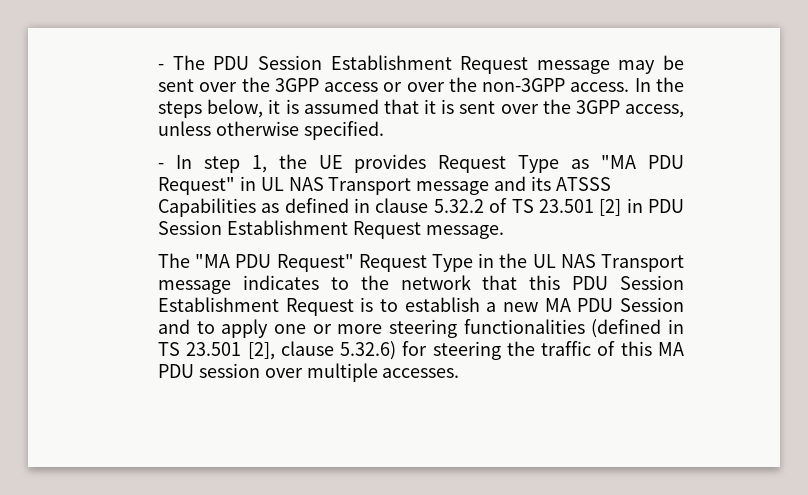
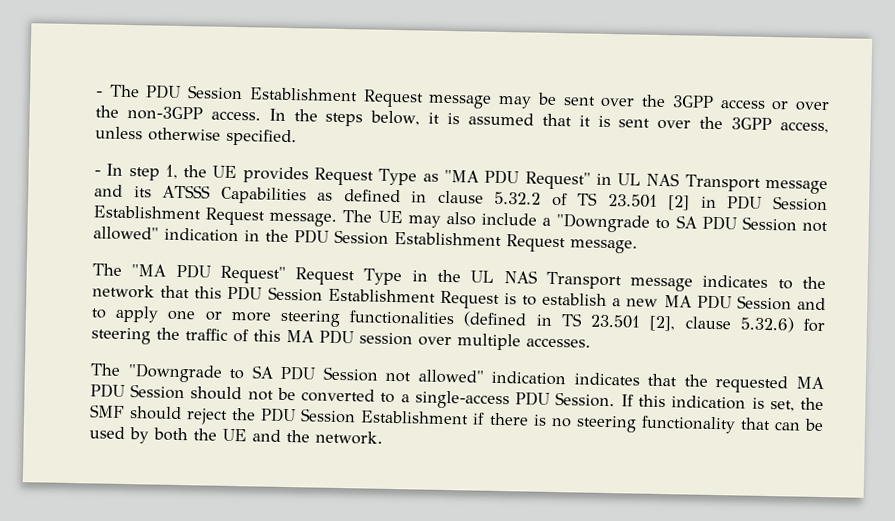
+ The UE may also include a "Downgrade to SA PDU Session not allowed" indication in the PDU Session Establishment Request message.
+ The "Downgrade to SA PDU Session not allowed" indication indicates that the requested MA PDU Session should not be converted to a single-access PDU Session. If this indication is set, the SMF should reject the PDU Session Establishment if there is no steering functionality that can be used by both the UE and the network.

